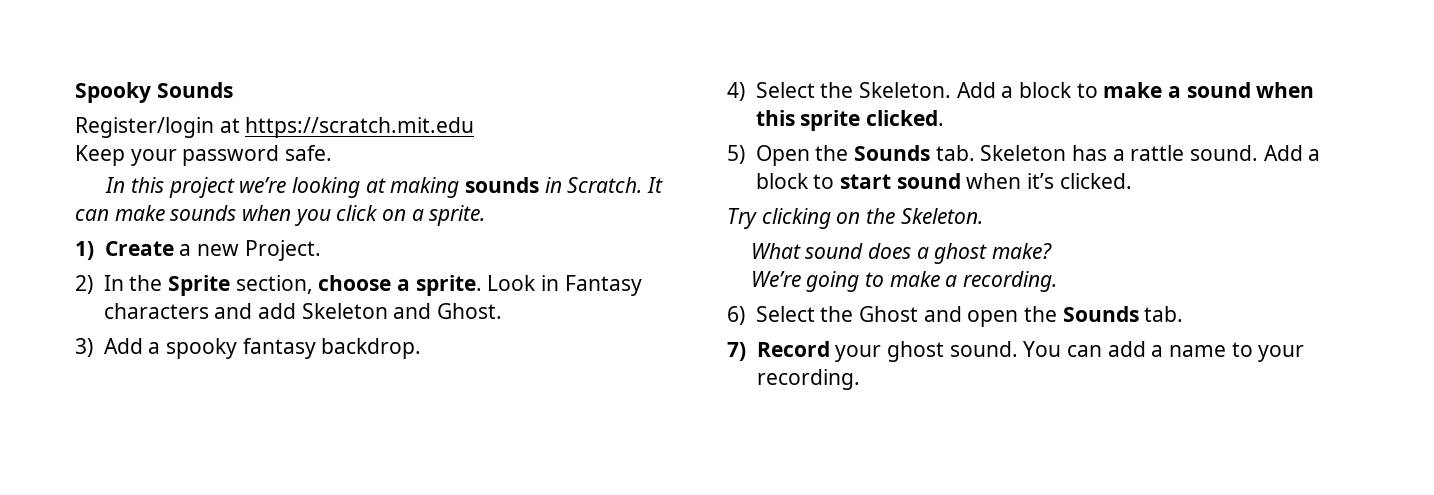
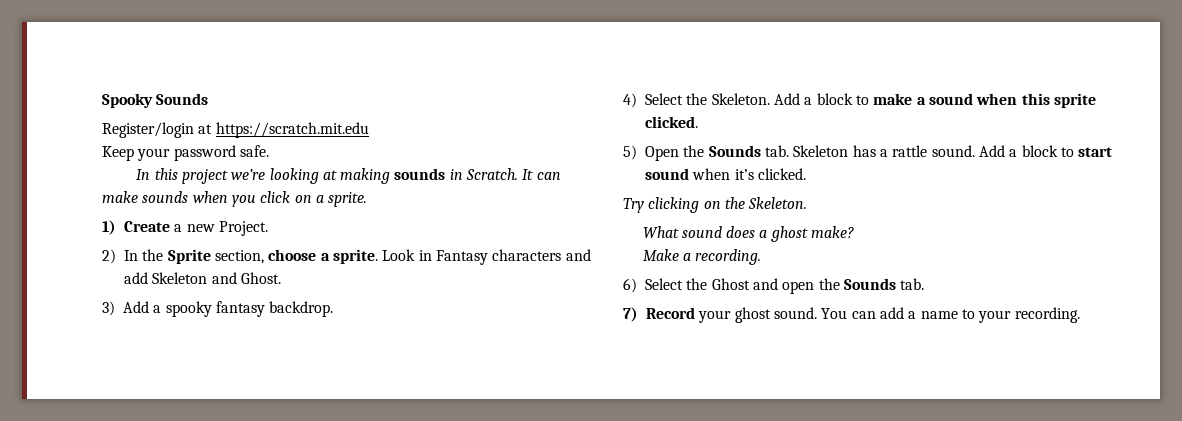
- We’re going to make a recording.
+ Make a recording.

